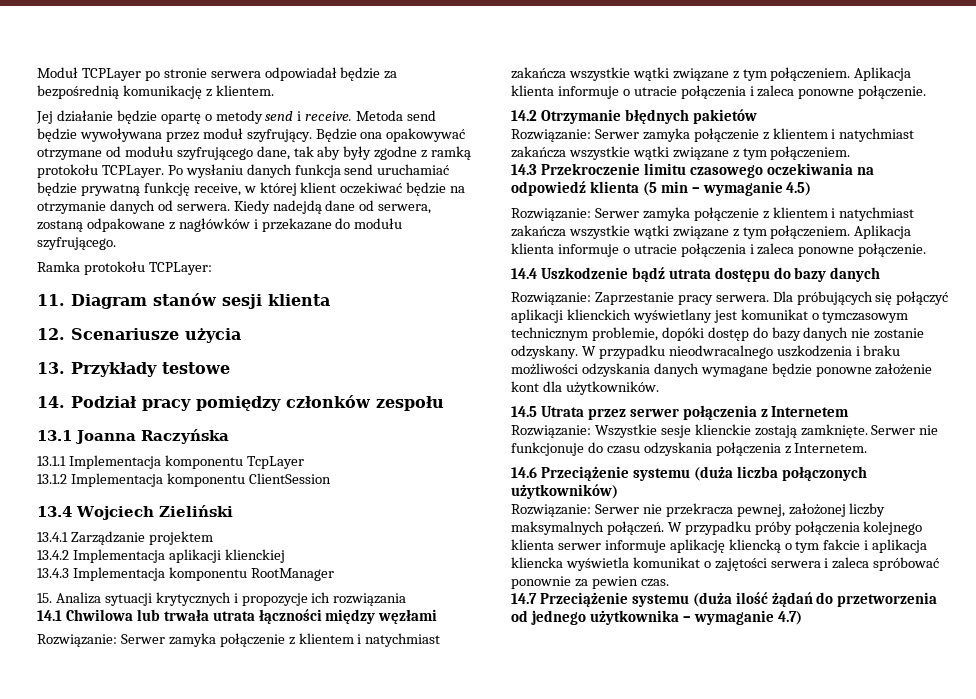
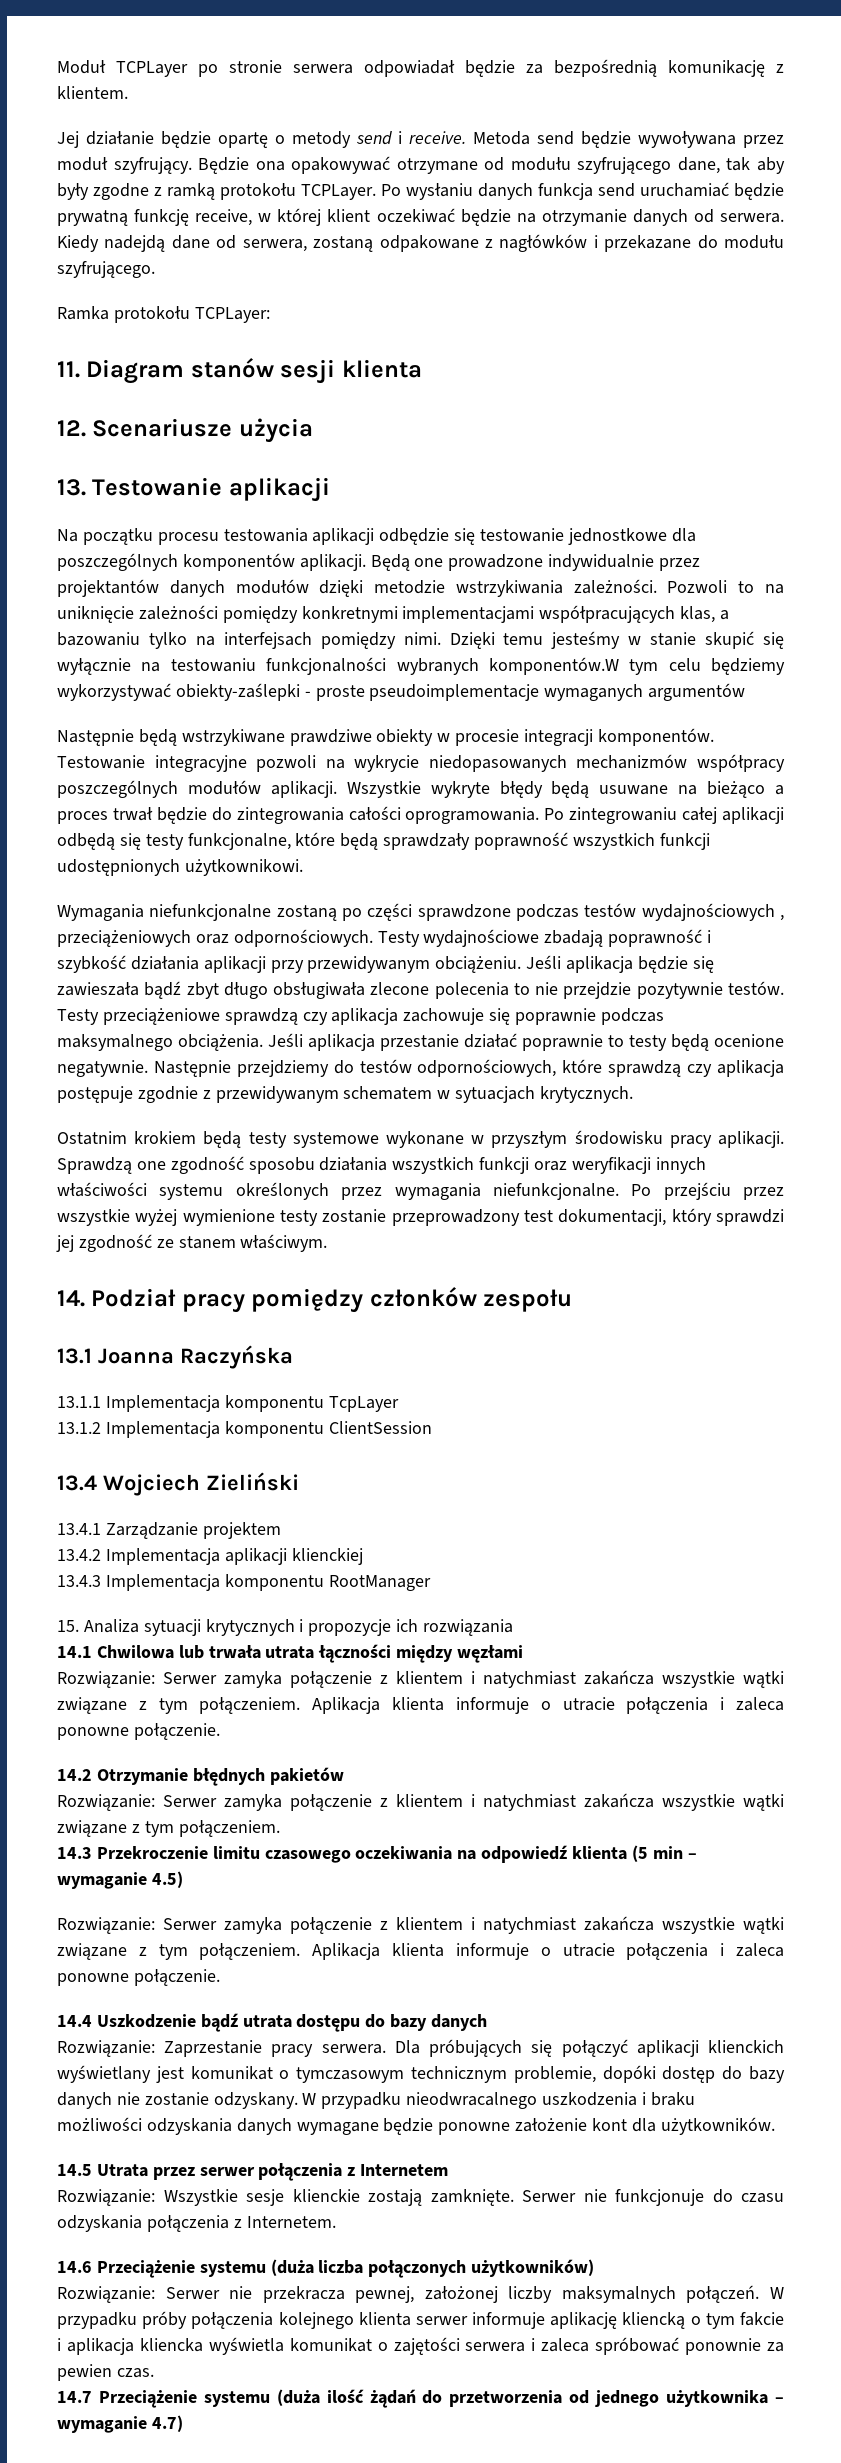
- 13. Przykłady testowe
+ 13. Testowanie aplikacji
+ Na początku procesu testowania aplikacji odbędzie się testowanie jednostkowe dla poszczególnych komponentów aplikacji. Będą one prowadzone indywidualnie przez projektantów danych modułów dzięki metodzie wstrzykiwania zależności. Pozwoli to na uniknięcie zależności pomiędzy konkretnymi implementacjami współpracujących klas, a bazowaniu tylko na interfejsach pomiędzy nimi. Dzięki temu jesteśmy w stanie skupić się wyłącznie na testowaniu funkcjonalności wybranych komponentów.W tym celu będziemy wykorzystywać obiekty-zaślepki - proste pseudoimplementacje wymaganych argumentów
+ Następnie będą wstrzykiwane prawdziwe obiekty w procesie integracji komponentów. Testowanie integracyjne pozwoli na wykrycie niedopasowanych mechanizmów współpracy poszczególnych modułów aplikacji. Wszystkie wykryte błędy będą usuwane na bieżąco a proces trwał będzie do zintegrowania całości oprogramowania. Po zintegrowaniu całej aplikacji odbędą się testy funkcjonalne, które będą sprawdzały poprawność wszystkich funkcji udostępnionych użytkownikowi.
+ Wymagania niefunkcjonalne zostaną po części sprawdzone podczas testów wydajnościowych , przeciążeniowych oraz odpornościowych. Testy wydajnościowe zbadają poprawność i szybkość działania aplikacji przy przewidywanym obciążeniu. Jeśli aplikacja będzie się zawieszała bądź zbyt długo obsługiwała zlecone polecenia to nie przejdzie pozytywnie testów. Testy przeciążeniowe sprawdzą czy aplikacja zachowuje się poprawnie podczas maksymalnego obciążenia. Jeśli aplikacja przestanie działać poprawnie to testy będą ocenione negatywnie. Następnie przejdziemy do testów odpornościowych, które sprawdzą czy aplikacja postępuje zgodnie z przewidywanym schematem w sytuacjach krytycznych.
+ Ostatnim krokiem będą testy systemowe wykonane w przyszłym środowisku pracy aplikacji. Sprawdzą one zgodność sposobu działania wszystkich funkcji oraz weryfikacji innych właściwości systemu określonych przez wymagania niefunkcjonalne. Po przejściu przez wszystkie wyżej wymienione testy zostanie przeprowadzony test dokumentacji, który sprawdzi jej zgodność ze stanem właściwym.

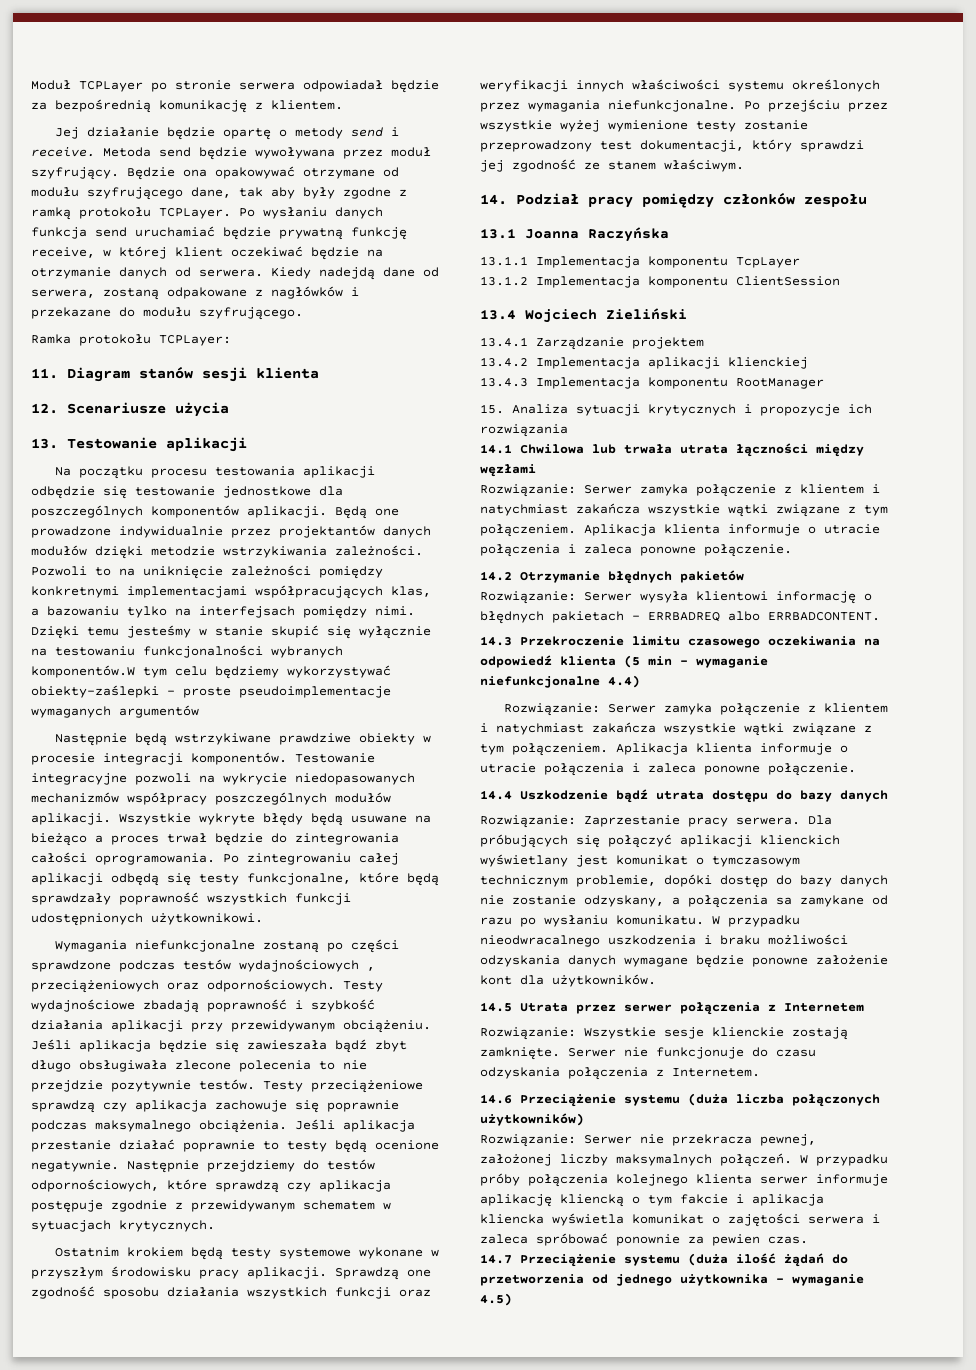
  14.2 Otrzymanie błędnych pakietów
- Rozwiązanie: Serwer zamyka połączenie z klientem i natychmiast zakańcza wszystkie wątki związane z tym połączeniem.
+ Rozwiązanie: Serwer wysyła klientowi informację o błędnych pakietach – ERRBADREQ albo ERRBADCONTENT.
- 14.3 Przekroczenie limitu czasowego oczekiwania na odpowiedź klienta (5 min – wymaganie 4.5)
+ 14.3 Przekroczenie limitu czasowego oczekiwania na odpowiedź klienta (5 min – wymaganie niefunkcjonalne 4.4)
- Dla próbujących się połączyć aplikacji klienckich wyświetlany jest komunikat o tymczasowym technicznym problemie, dopóki dostęp do bazy danych nie zostanie odzyskany.
+ Dla próbujących się połączyć aplikacji klienckich wyświetlany jest komunikat o tymczasowym technicznym problemie, dopóki dostęp do bazy danych nie zostanie odzyskany, a połączenia sa zamykane od razu po wysłaniu komunikatu.
- 14.7 Przeciążenie systemu (duża ilość żądań do przetworzenia od jednego użytkownika – wymaganie 4.7)
+ 14.7 Przeciążenie systemu (duża ilość żądań do przetworzenia od jednego użytkownika – wymaganie 4.5)

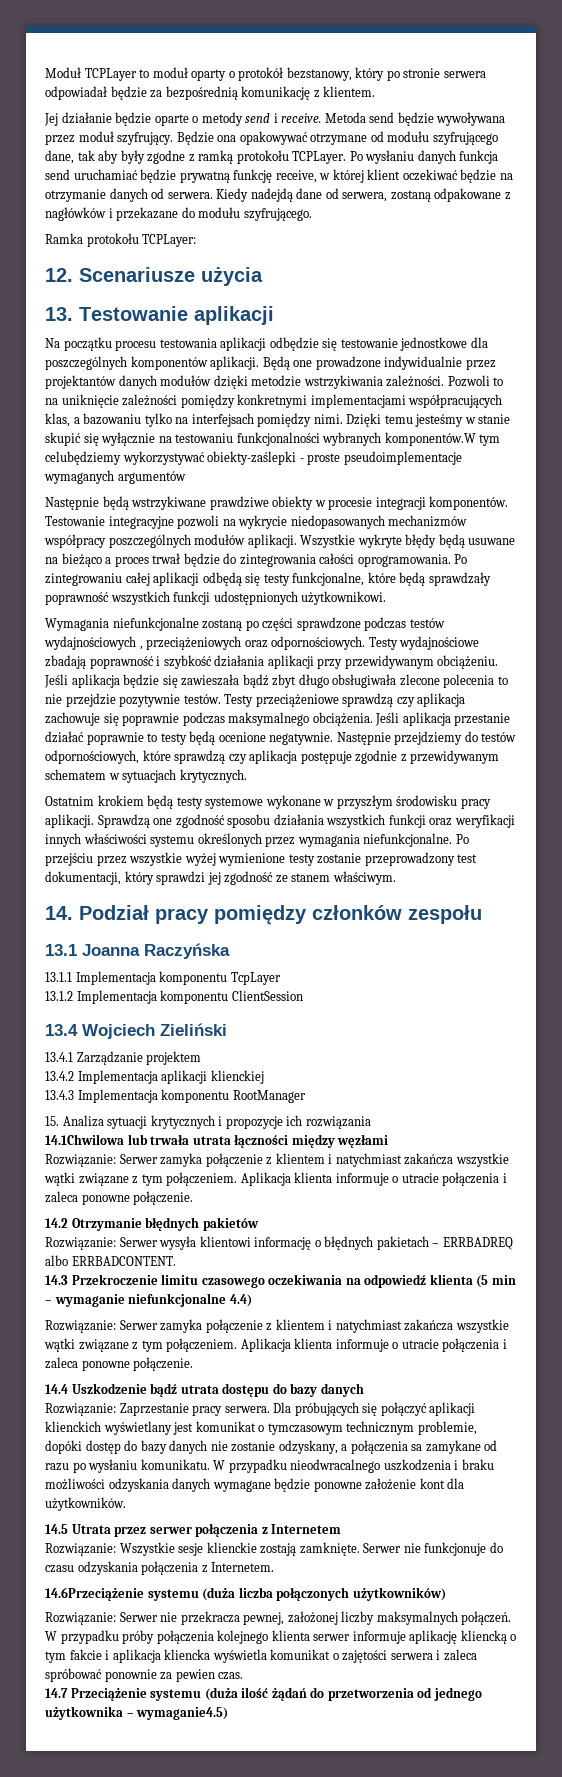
- Moduł TCPLayer po stronie serwera odpowiadał będzie za bezpośrednią komunikację z klientem.
+ Moduł TCPLayer to moduł oparty o protokół bezstanowy, który po stronie serwera odpowiadał będzie za bezpośrednią komunikację z klientem.
- Jej działanie będzie opartę o metody send i receive.
+ Jej działanie będzie oparte o metody send i receive.
- 11. Diagram stanów sesji klienta
- Dzięki temu jesteśmy w stanie skupić się wyłącznie na testowaniu funkcjonalności wybranych komponentów.W tym celu będziemy wykorzystywać obiekty-zaślepki - proste pseudoimplementacje wymaganych argumentów
+ Dzięki temu jesteśmy w stanie skupić się wyłącznie na testowaniu funkcjonalności wybranych komponentów.W tym celubędziemy wykorzystywać obiekty-zaślepki - proste pseudoimplementacje wymaganych argumentów
- 14.1 Chwilowa lub trwała utrata łączności między węzłami
+ 14.1Chwilowa lub trwała utrata łączności między węzłami
- 14.6 Przeciążenie systemu (duża liczba połączonych użytkowników)
+ 14.6Przeciążenie systemu (duża liczba połączonych użytkowników)
- 14.7 Przeciążenie systemu (duża ilość żądań do przetworzenia od jednego użytkownika – wymaganie 4.5)
+ 14.7 Przeciążenie systemu (duża ilość żądań do przetworzenia od jednego użytkownika – wymaganie4.5)

